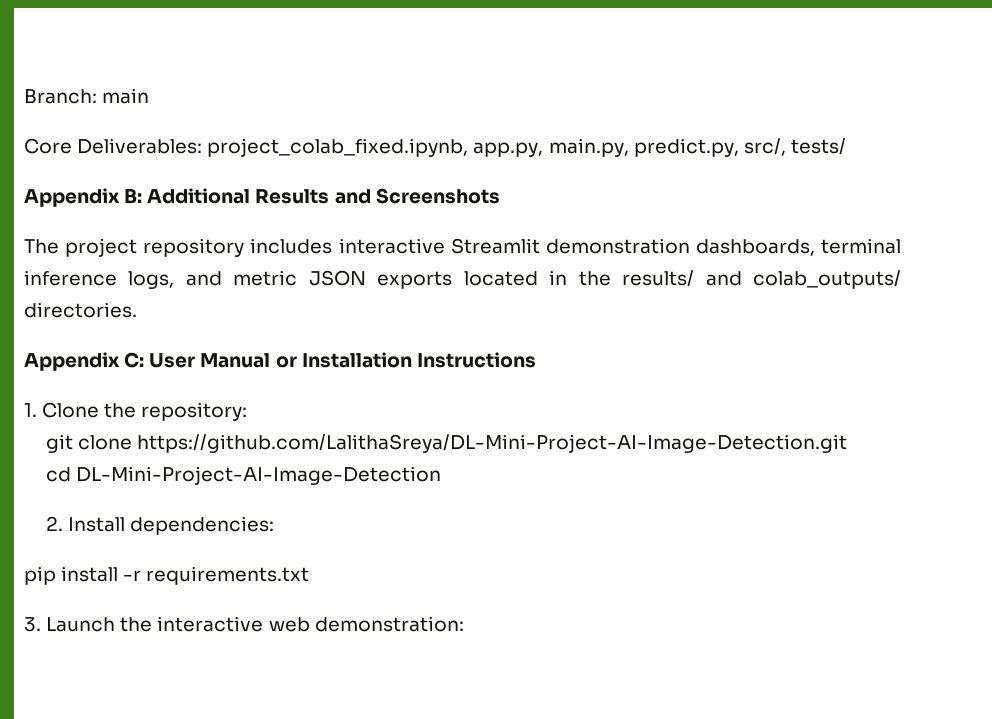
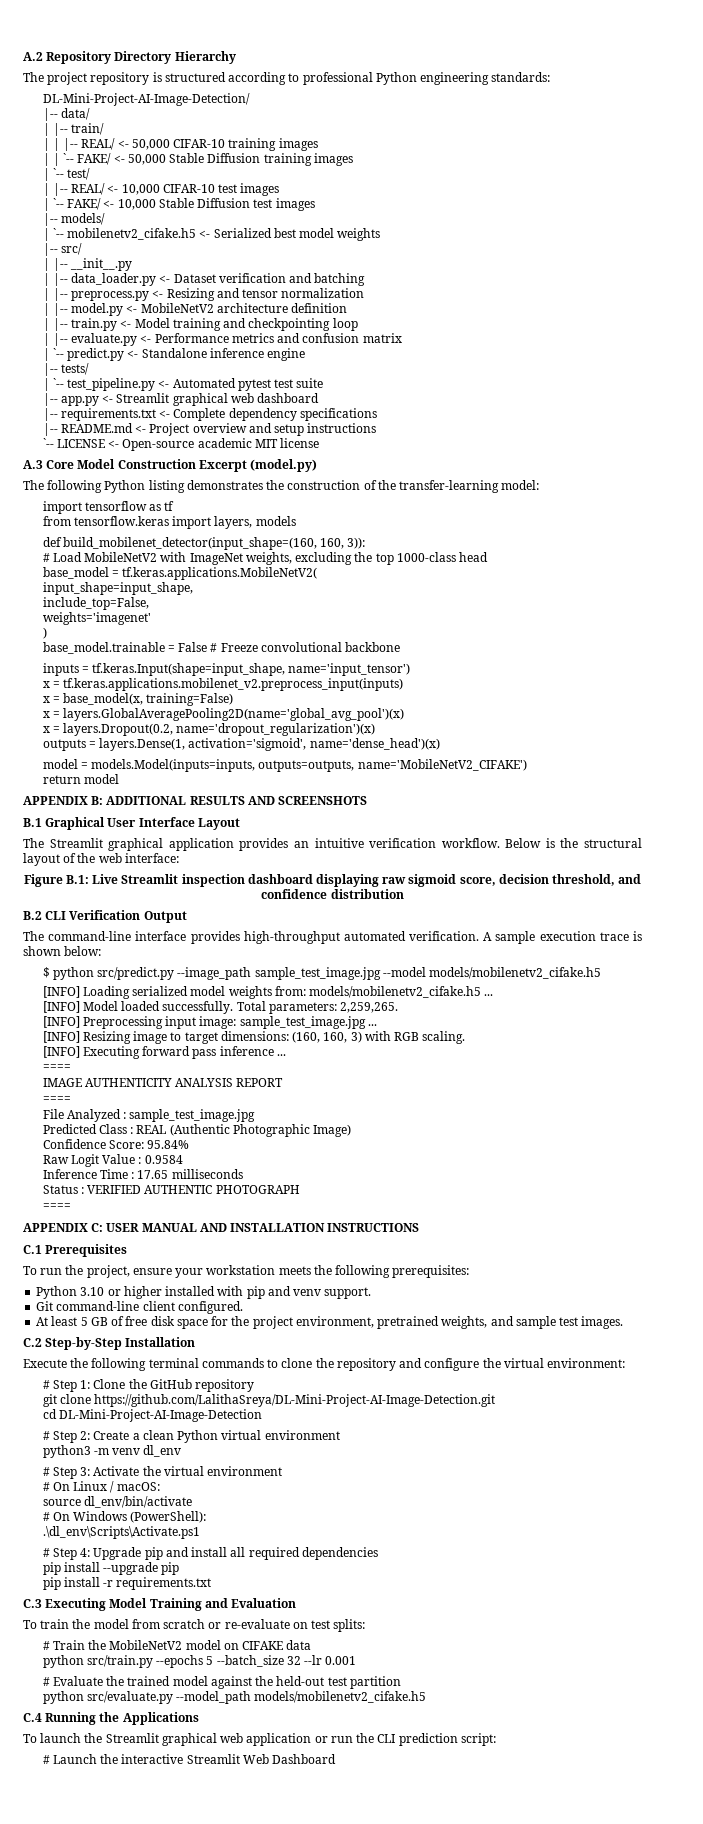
- Branch: main
- Core Deliverables: project_colab_fixed.ipynb, app.py, main.py, predict.py, src/, tests/
- Appendix B: Additional Results and Screenshots
- The project repository includes interactive Streamlit demonstration dashboards, terminal inference logs, and metric JSON exports located in the results/ and colab_outputs/ directories.
- Appendix C: User Manual or Installation Instructions
- 1. Clone the repository:
+ A.2 Repository Directory Hierarchy
+ The project repository is structured according to professional Python engineering standards:
+ DL-Mini-Project-AI-Image-Detection/
+ |-- data/
+ | |-- train/
+ | | |-- REAL/ <- 50,000 CIFAR-10 training images
+ | | `-- FAKE/ <- 50,000 Stable Diffusion training images
+ | `-- test/
+ | |-- REAL/ <- 10,000 CIFAR-10 test images
+ | `-- FAKE/ <- 10,000 Stable Diffusion test images
+ |-- models/
+ | `-- mobilenetv2_cifake.h5 <- Serialized best model weights
+ |-- src/
+ | |-- __init__.py
+ | |-- data_loader.py <- Dataset verification and batching
+ | |-- preprocess.py <- Resizing and tensor normalization
+ | |-- model.py <- MobileNetV2 architecture definition
+ | |-- train.py <- Model training and checkpointing loop
+ | |-- evaluate.py <- Performance metrics and confusion matrix
+ | `-- predict.py <- Standalone inference engine
+ |-- tests/
+ | `-- test_pipeline.py <- Automated pytest test suite
+ |-- app.py <- Streamlit graphical web dashboard
+ |-- requirements.txt <- Complete dependency specifications
+ |-- README.md <- Project overview and setup instructions
+ `-- LICENSE <- Open-source academic MIT license
+ A.3 Core Model Construction Excerpt (model.py)
+ The following Python listing demonstrates the construction of the transfer-learning model:
+ import tensorflow as tf
+ from tensorflow.keras import layers, models
+ def build_mobilenet_detector(input_shape=(160, 160, 3)):
+ # Load MobileNetV2 with ImageNet weights, excluding the top 1000-class head
+ base_model = tf.keras.applications.MobileNetV2(
+ input_shape=input_shape,
+ include_top=False,
+ weights='imagenet'
+ )
+ base_model.trainable = False # Freeze convolutional backbone
+ inputs = tf.keras.Input(shape=input_shape, name='input_tensor')
+ x = tf.keras.applications.mobilenet_v2.preprocess_input(inputs)
+ x = base_model(x, training=False)
+ x = layers.GlobalAveragePooling2D(name='global_avg_pool')(x)
+ x = layers.Dropout(0.2, name='dropout_regularization')(x)
+ outputs = layers.Dense(1, activation='sigmoid', name='dense_head')(x)
+ model = models.Model(inputs=inputs, outputs=outputs, name='MobileNetV2_CIFAKE')
+ return model
+ APPENDIX B: ADDITIONAL RESULTS AND SCREENSHOTS
+ B.1 Graphical User Interface Layout
+ The Streamlit graphical application provides an intuitive verification workflow. Below is the structural layout of the web interface:
+ Figure B.1: Live Streamlit inspection dashboard displaying raw sigmoid score, decision threshold, and confidence distribution
+ B.2 CLI Verification Output
+ The command-line interface provides high-throughput automated verification. A sample execution trace is shown below:
+ $ python src/predict.py --image_path sample_test_image.jpg --model models/mobilenetv2_cifake.h5
+ [INFO] Loading serialized model weights from: models/mobilenetv2_cifake.h5 ...
+ [INFO] Model loaded successfully. Total parameters: 2,259,265.
+ [INFO] Preprocessing input image: sample_test_image.jpg ...
+ [INFO] Resizing image to target dimensions: (160, 160, 3) with RGB scaling.
+ [INFO] Executing forward pass inference ...
+ ====
+ IMAGE AUTHENTICITY ANALYSIS REPORT
+ ====
+ File Analyzed : sample_test_image.jpg
+ Predicted Class : REAL (Authentic Photographic Image)
+ Confidence Score: 95.84%
+ Raw Logit Value : 0.9584
+ Inference Time : 17.65 milliseconds
+ Status : VERIFIED AUTHENTIC PHOTOGRAPH
+ ====
+ APPENDIX C: USER MANUAL AND INSTALLATION INSTRUCTIONS
+ C.1 Prerequisites
+ To run the project, ensure your workstation meets the following prerequisites:
+ Python 3.10 or higher installed with pip and venv support.
+ Git command-line client configured.
+ At least 5 GB of free disk space for the project environment, pretrained weights, and sample test images.
+ C.2 Step-by-Step Installation
+ Execute the following terminal commands to clone the repository and configure the virtual environment:
+ # Step 1: Clone the GitHub repository
- 2. Install dependencies:
+ # Step 2: Create a clean Python virtual environment
+ python3 -m venv dl_env
+ # Step 3: Activate the virtual environment
+ # On Linux / macOS:
+ source dl_env/bin/activate
+ # On Windows (PowerShell):
+ .\dl_env\Scripts\Activate.ps1
+ # Step 4: Upgrade pip and install all required dependencies
+ pip install --upgrade pip
  pip install -r requirements.txt
- 3. Launch the interactive web demonstration:
+ C.3 Executing Model Training and Evaluation
+ To train the model from scratch or re-evaluate on test splits:
+ # Train the MobileNetV2 model on CIFAKE data
+ python src/train.py --epochs 5 --batch_size 32 --lr 0.001
+ # Evaluate the trained model against the held-out test partition
+ python src/evaluate.py --model_path models/mobilenetv2_cifake.h5
+ C.4 Running the Applications
+ To launch the Streamlit graphical web application or run the CLI prediction script:
+ # Launch the interactive Streamlit Web Dashboard

